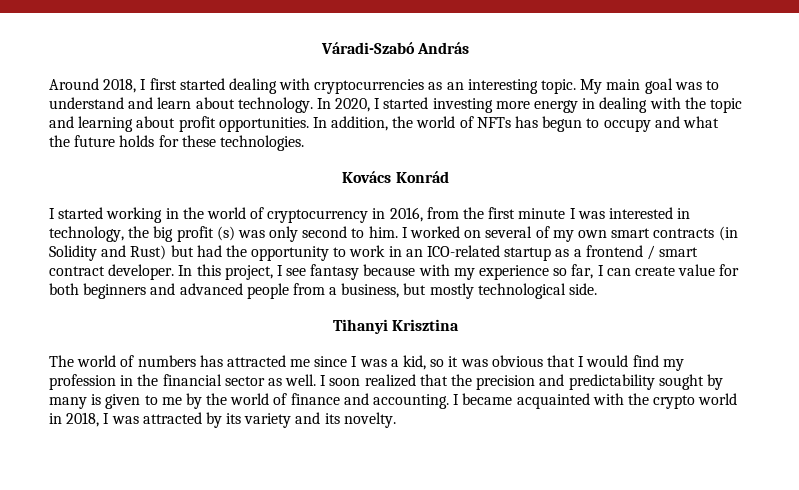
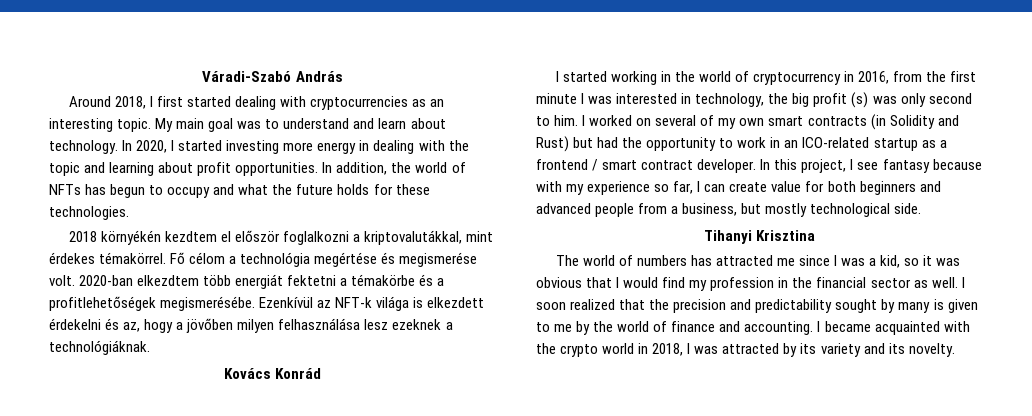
+ 2018 környékén kezdtem el először foglalkozni a kriptovalutákkal, mint érdekes témakörrel. Fő célom a technológia megértése és megismerése volt. 2020-ban elkezdtem több energiát fektetni a témakörbe és a profitlehetőségek megismerésébe. Ezenkívül az NFT-k világa is elkezdett érdekelni és az, hogy a jövőben milyen felhasználása lesz ezeknek a technológiáknak.

